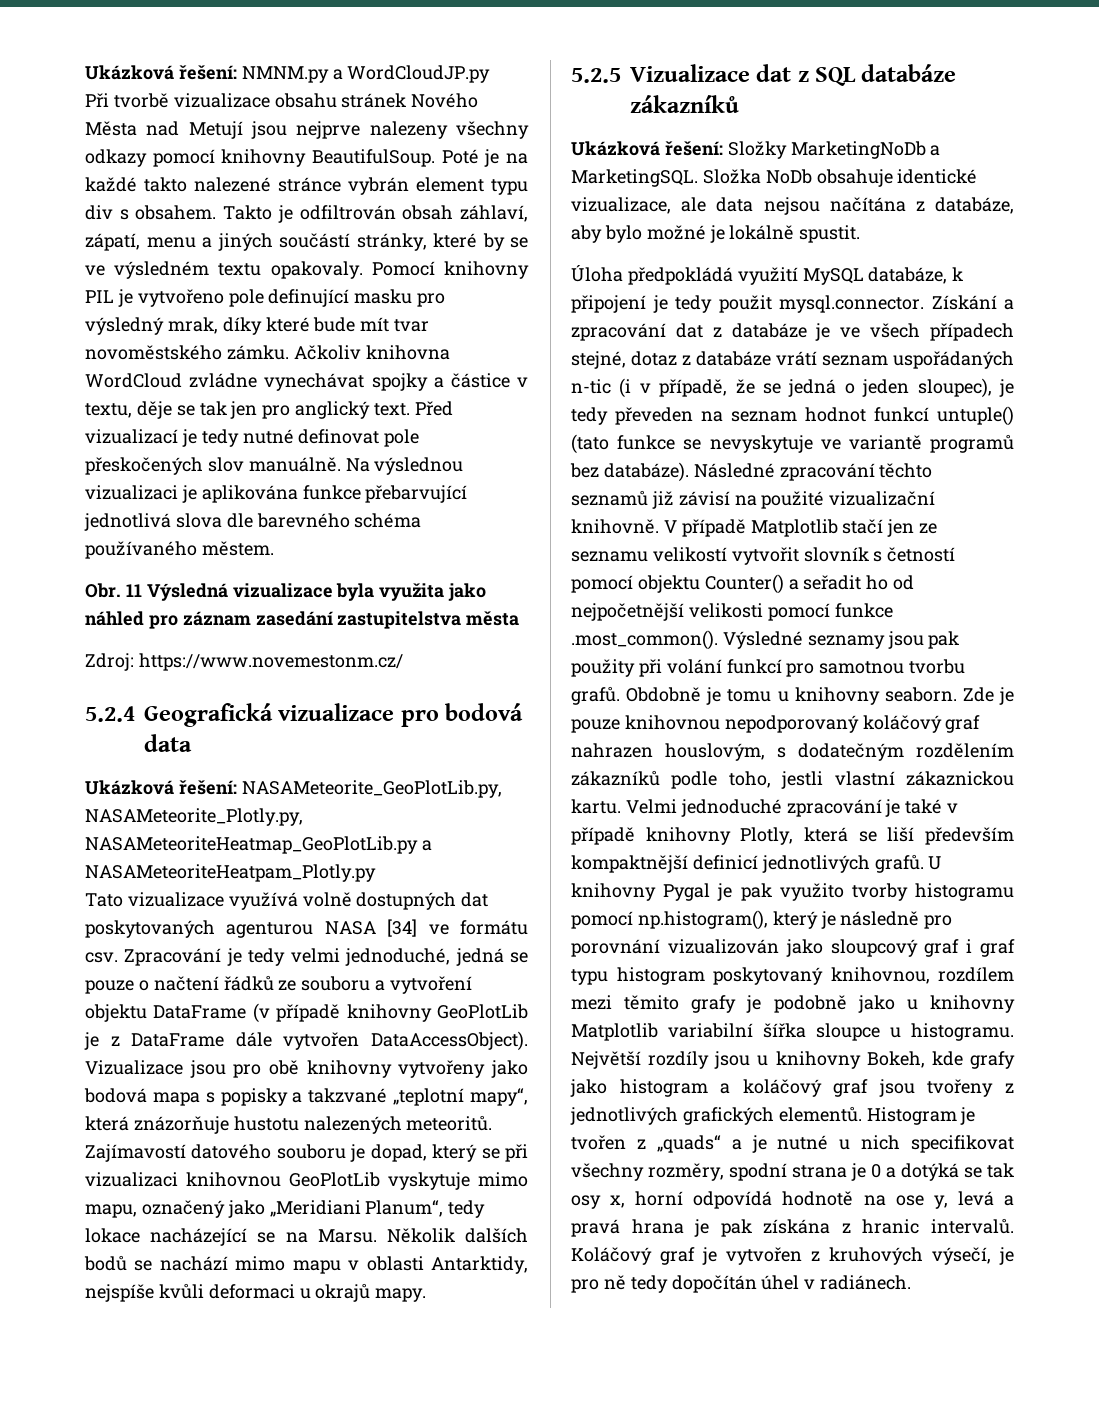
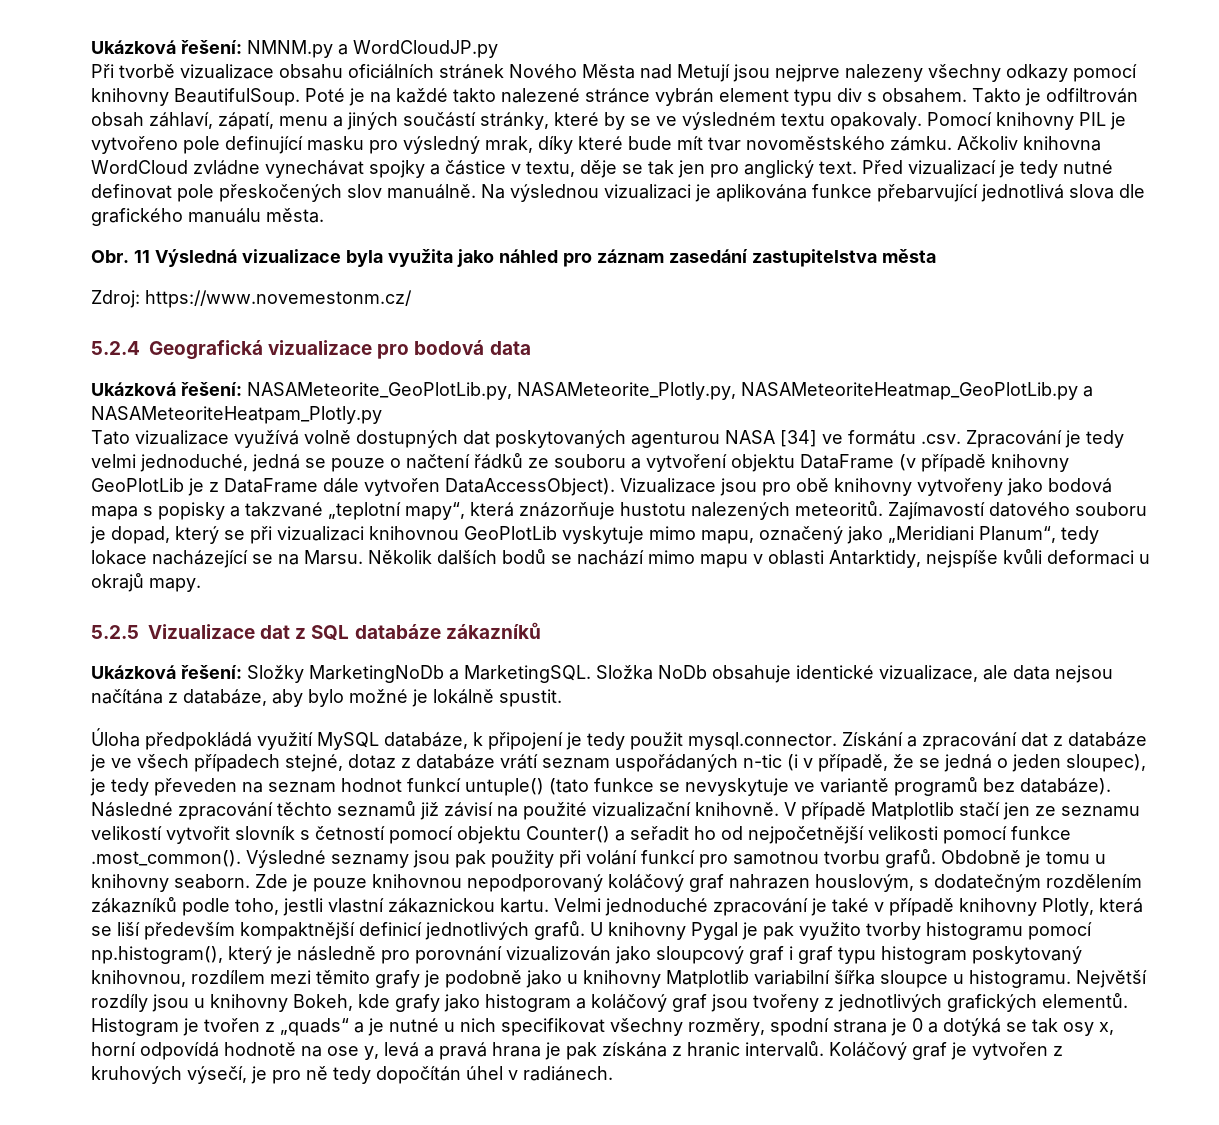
- Při tvorbě vizualizace obsahu stránek Nového Města nad Metují jsou nejprve nalezeny všechny odkazy pomocí knihovny BeautifulSoup.
+ Při tvorbě vizualizace obsahu oficiálních stránek Nového Města nad Metují jsou nejprve nalezeny všechny odkazy pomocí knihovny BeautifulSoup.
- Na výslednou vizualizaci je aplikována funkce přebarvující jednotlivá slova dle barevného schéma používaného městem.
+ Na výslednou vizualizaci je aplikována funkce přebarvující jednotlivá slova dle grafického manuálu města.
- Tato vizualizace využívá volně dostupných dat poskytovaných agenturou NASA [34] ve formátu csv. Zpracování je tedy velmi jednoduché, jedná se pouze o načtení řádků ze souboru a vytvoření objektu DataFrame (v případě knihovny GeoPlotLib je z DataFrame dále vytvořen DataAccessObject).
+ Tato vizualizace využívá volně dostupných dat poskytovaných agenturou NASA [34] ve formátu .csv. Zpracování je tedy velmi jednoduché, jedná se pouze o načtení řádků ze souboru a vytvoření objektu DataFrame (v případě knihovny GeoPlotLib je z DataFrame dále vytvořen DataAccessObject).

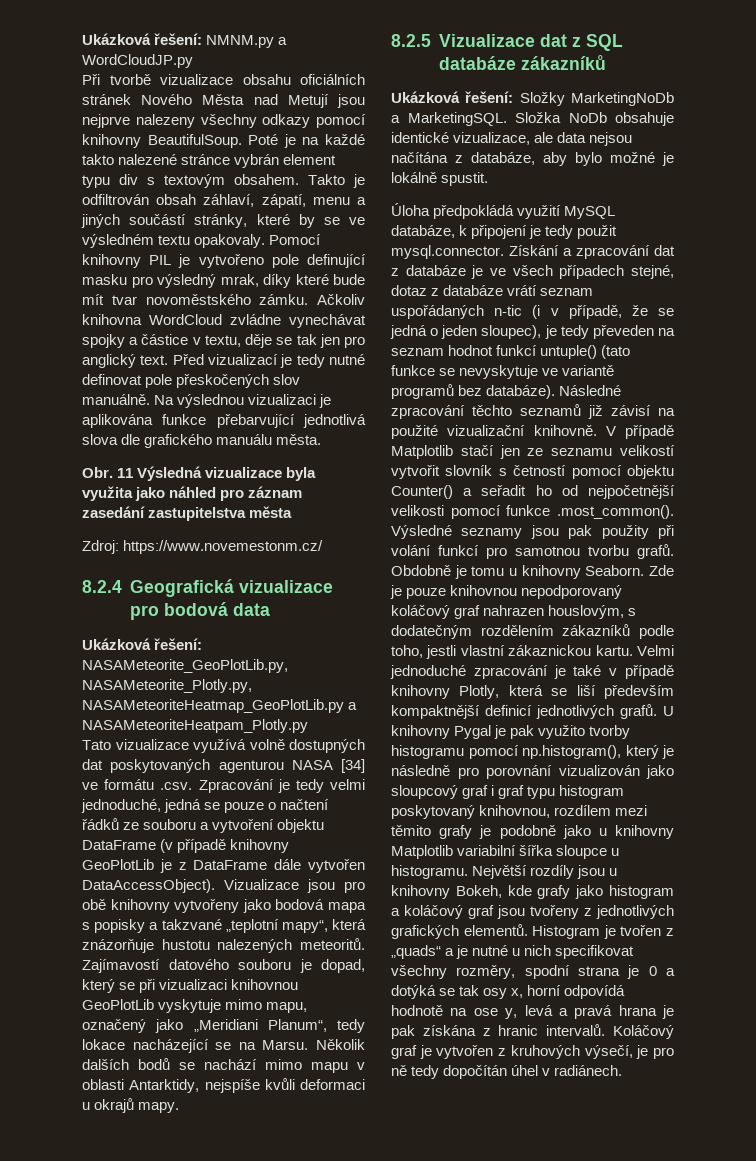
- Poté je na každé takto nalezené stránce vybrán element typu div s obsahem.
+ Poté je na každé takto nalezené stránce vybrán element typu div s textovým obsahem.
- 5.2.4 Geografická vizualizace pro bodová data
+ 8.2.4 Geografická vizualizace pro bodová data
- 5.2.5 Vizualizace dat z SQL databáze zákazníků
+ 8.2.5 Vizualizace dat z SQL databáze zákazníků
- Obdobně je tomu u knihovny seaborn.
+ Obdobně je tomu u knihovny Seaborn.

